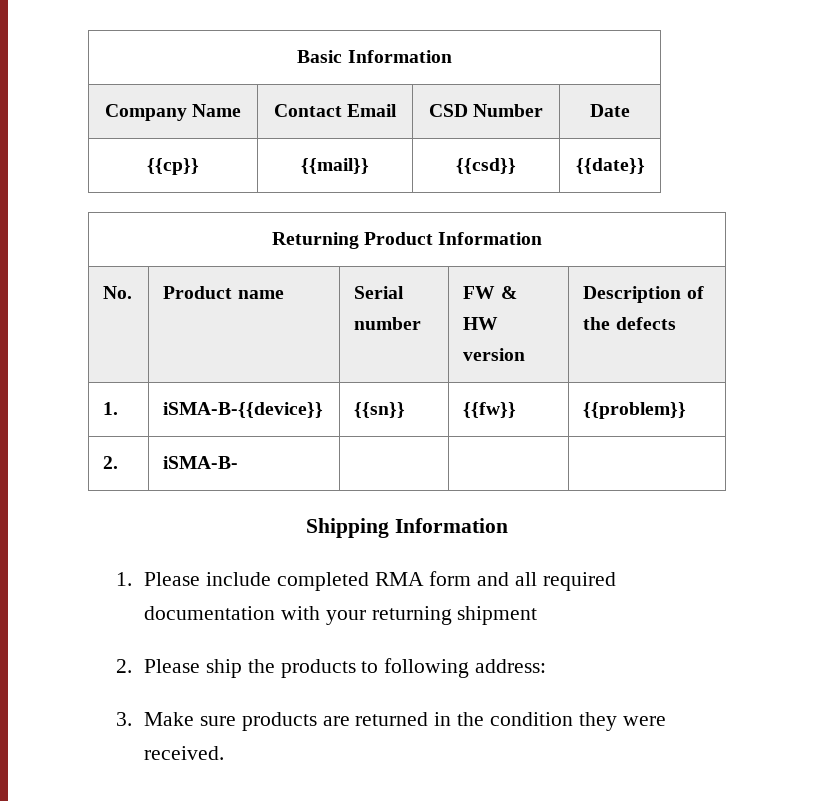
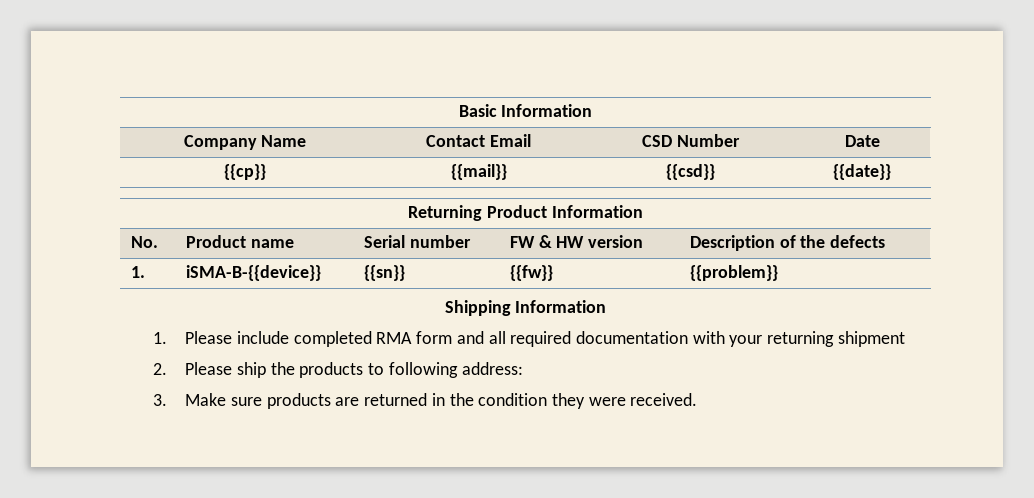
- 2. | iSMA-B- | | |

